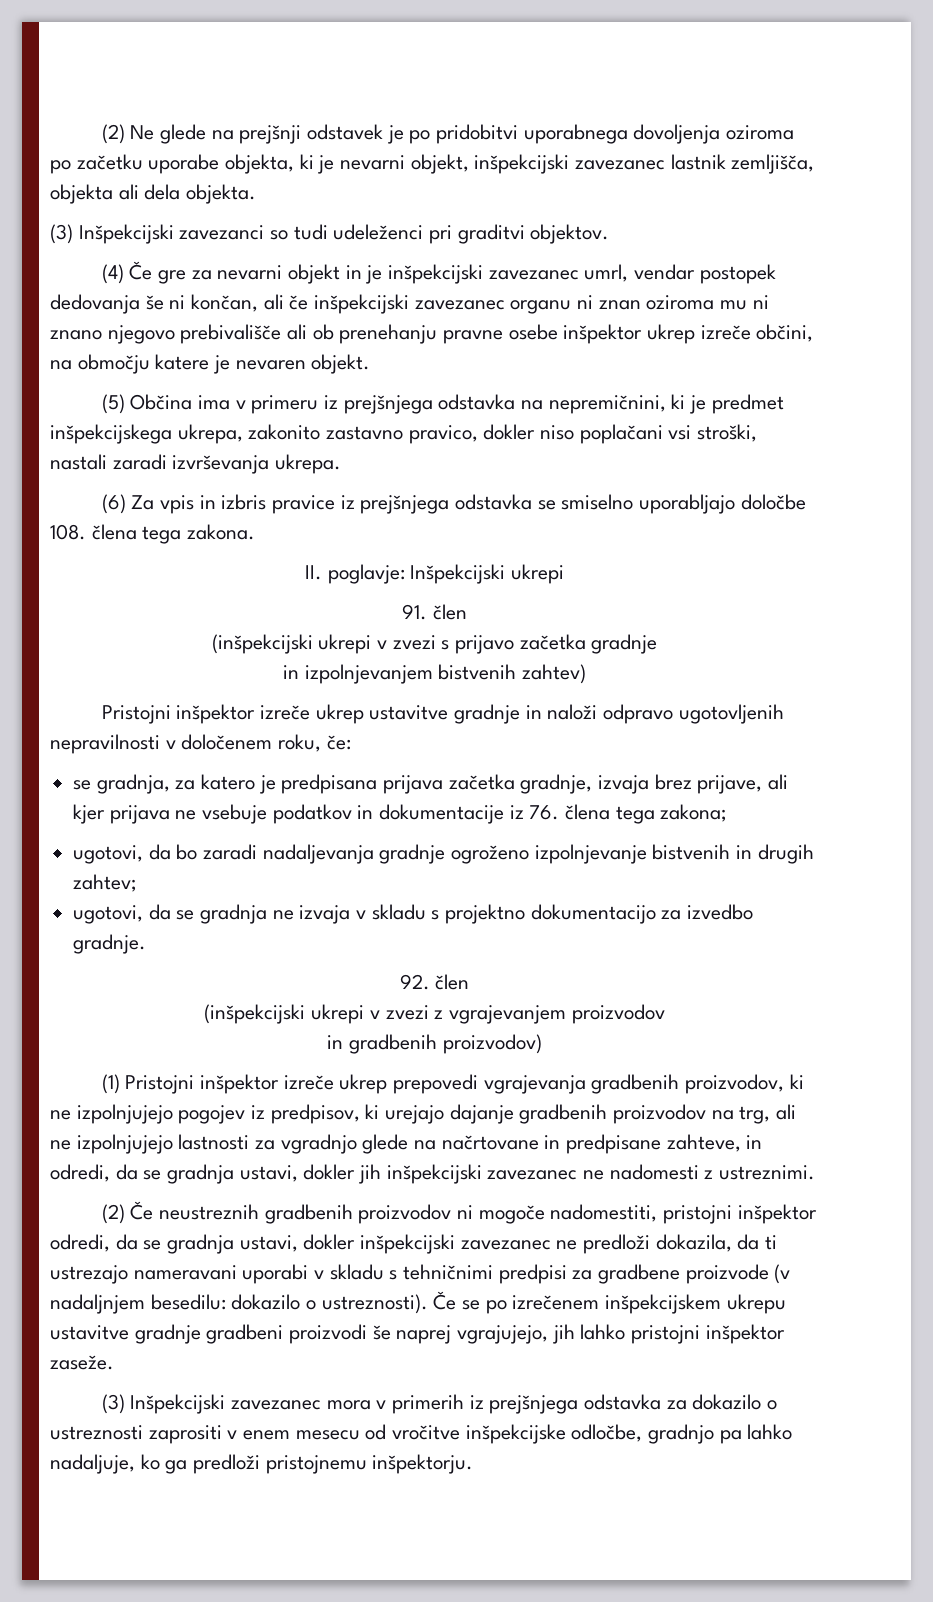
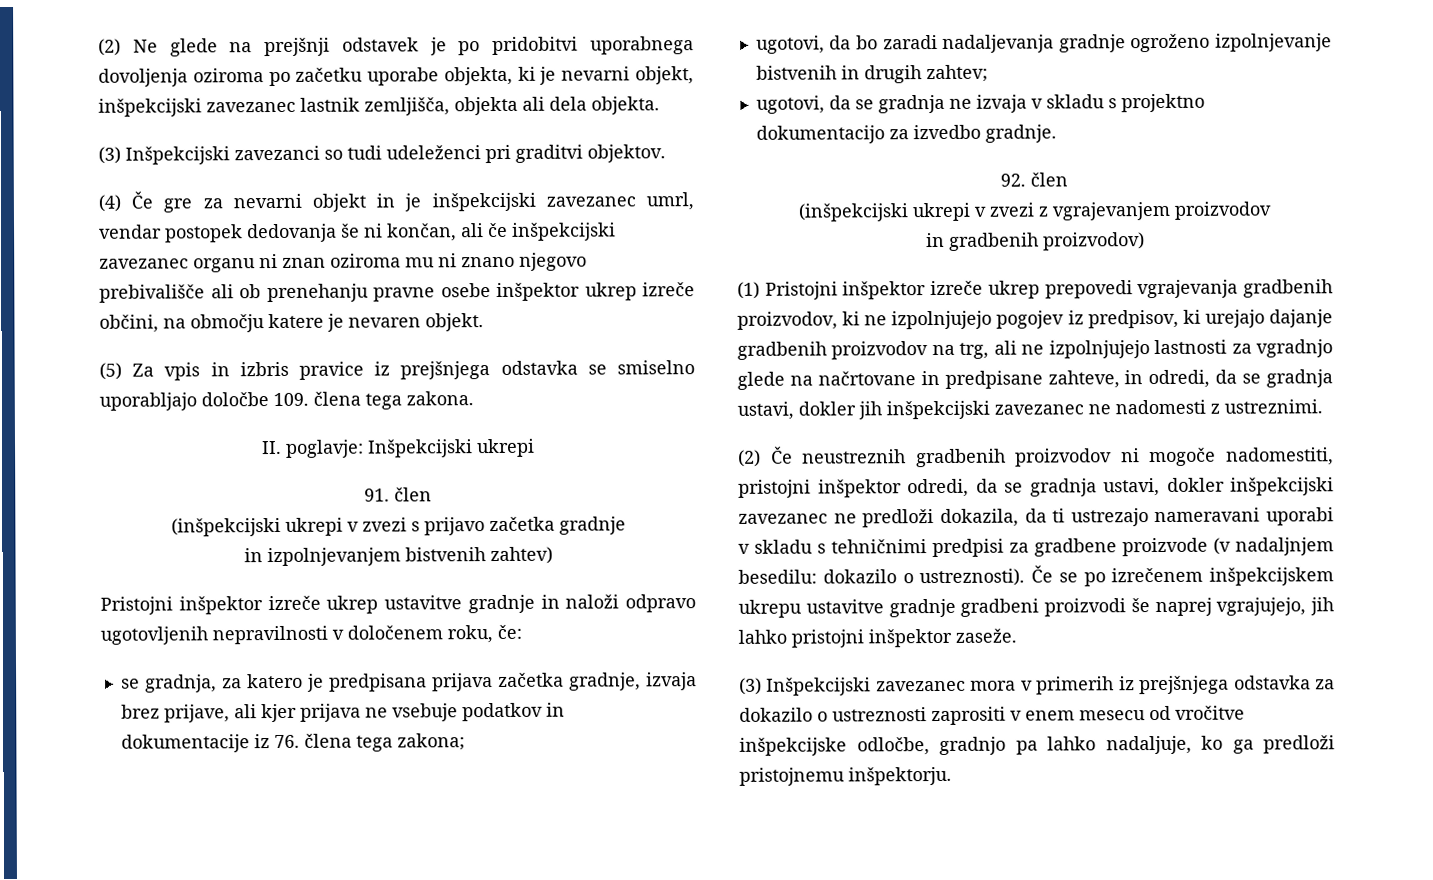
- (5) Občina ima v primeru iz prejšnjega odstavka na nepremičnini, ki je predmet inšpekcijskega ukrepa, zakonito zastavno pravico, dokler niso poplačani vsi stroški, nastali zaradi izvrševanja ukrepa.
- (6) Za vpis in izbris pravice iz prejšnjega odstavka se smiselno uporabljajo določbe 108. člena tega zakona.
+ (5) Za vpis in izbris pravice iz prejšnjega odstavka se smiselno uporabljajo določbe 109. člena tega zakona.

